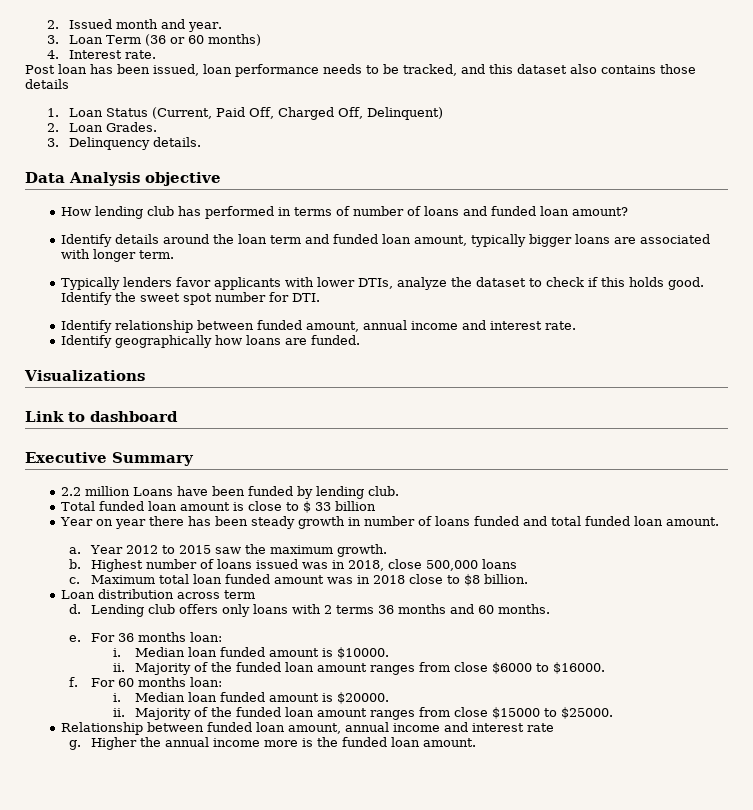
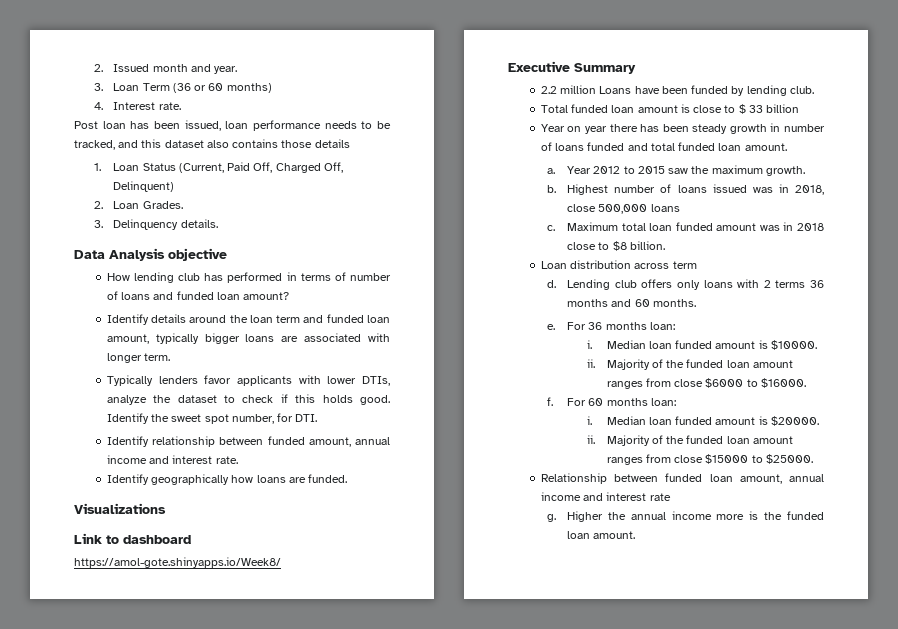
- Identify the sweet spot number for DTI.
+ Identify the sweet spot number, for DTI.
+ https://amol-gote.shinyapps.io/Week8/

